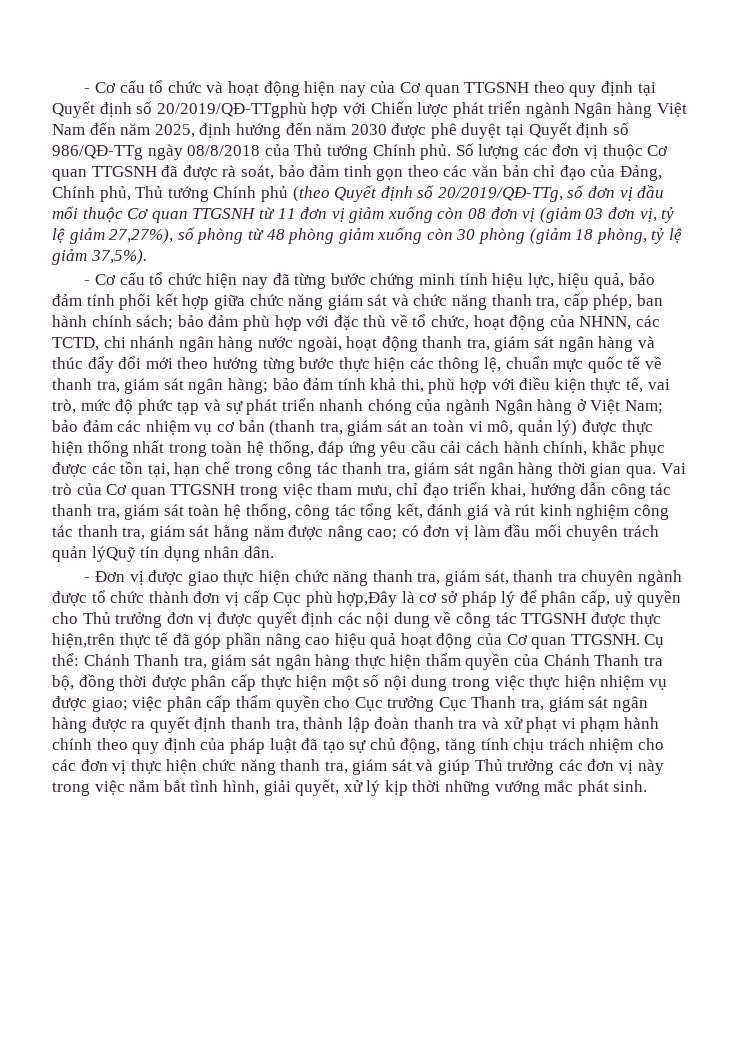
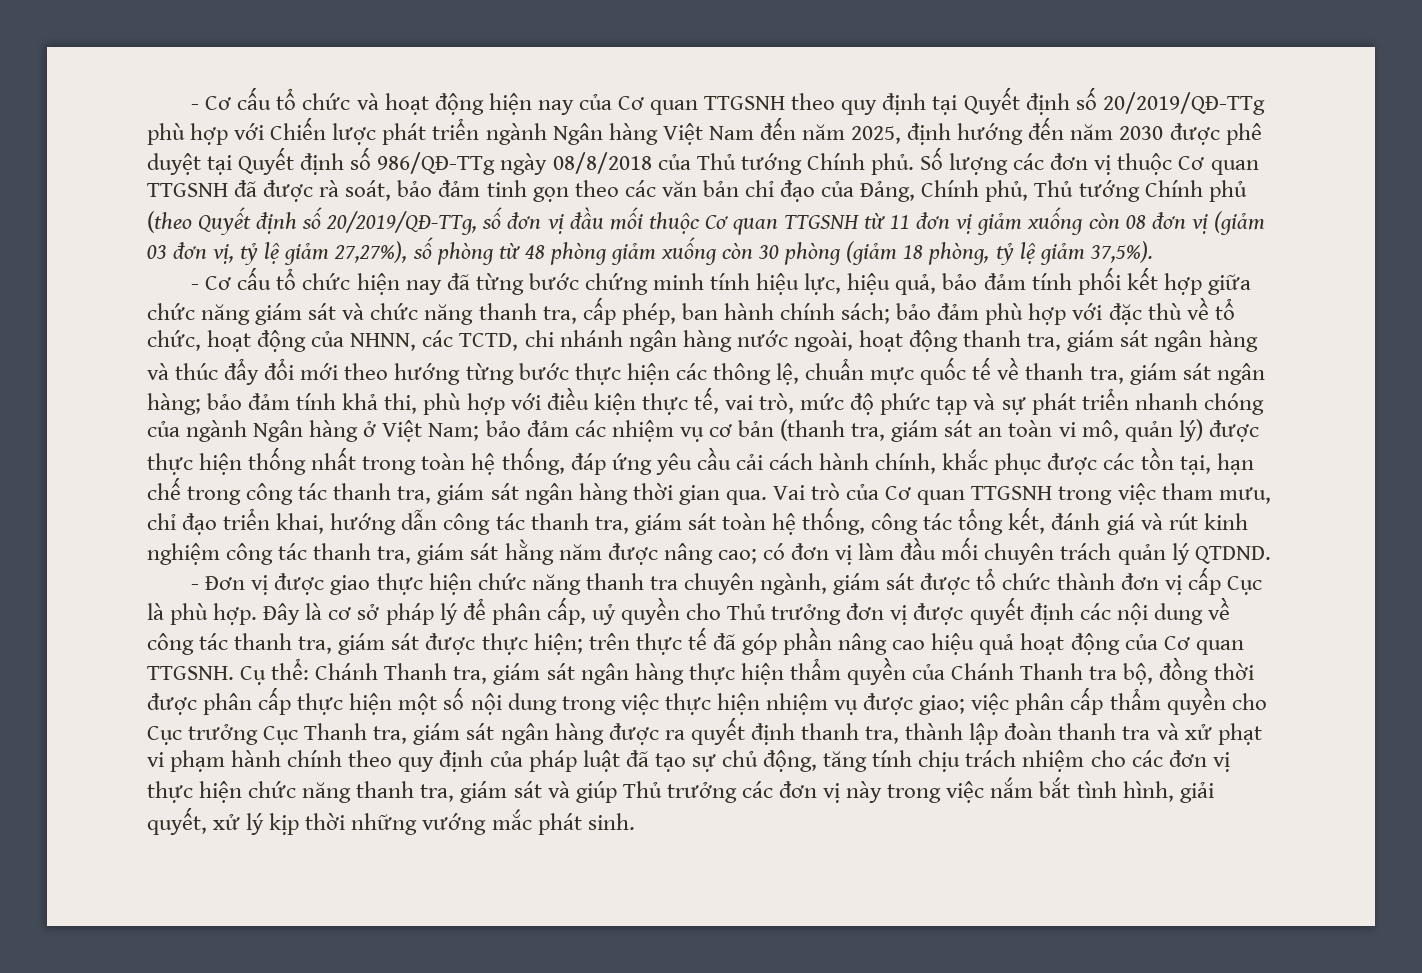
- - Cơ cấu tổ chức và hoạt động hiện nay của Cơ quan TTGSNH theo quy định tại Quyết định số 20/2019/QĐ-TTgphù hợp với Chiến lược phát triển ngành Ngân hàng Việt Nam đến năm 2025, định hướng đến năm 2030 được phê duyệt tại Quyết định số 986/QĐ-TTg ngày 08/8/2018 của Thủ tướng Chính phủ.
+ - Cơ cấu tổ chức và hoạt động hiện nay của Cơ quan TTGSNH theo quy định tại Quyết định số 20/2019/QĐ-TTg phù hợp với Chiến lược phát triển ngành Ngân hàng Việt Nam đến năm 2025, định hướng đến năm 2030 được phê duyệt tại Quyết định số 986/QĐ-TTg ngày 08/8/2018 của Thủ tướng Chính phủ.
- Vai trò của Cơ quan TTGSNH trong việc tham mưu, chỉ đạo triển khai, hướng dẫn công tác thanh tra, giám sát toàn hệ thống, công tác tổng kết, đánh giá và rút kinh nghiệm công tác thanh tra, giám sát hằng năm được nâng cao; có đơn vị làm đầu mối chuyên trách quản lýQuỹ tín dụng nhân dân.
+ Vai trò của Cơ quan TTGSNH trong việc tham mưu, chỉ đạo triển khai, hướng dẫn công tác thanh tra, giám sát toàn hệ thống, công tác tổng kết, đánh giá và rút kinh nghiệm công tác thanh tra, giám sát hằng năm được nâng cao; có đơn vị làm đầu mối chuyên trách quản lý QTDND.
- - Đơn vị được giao thực hiện chức năng thanh tra, giám sát, thanh tra chuyên ngành được tổ chức thành đơn vị cấp Cục phù hợp,Đây là cơ sở pháp lý để phân cấp, uỷ quyền cho Thủ trưởng đơn vị được quyết định các nội dung về công tác TTGSNH được thực hiện,trên thực tế đã góp phần nâng cao hiệu quả hoạt động của Cơ quan TTGSNH.
+ - Đơn vị được giao thực hiện chức năng thanh tra chuyên ngành, giám sát được tổ chức thành đơn vị cấp Cục là phù hợp. Đây là cơ sở pháp lý để phân cấp, uỷ quyền cho Thủ trưởng đơn vị được quyết định các nội dung về công tác thanh tra, giám sát được thực hiện; trên thực tế đã góp phần nâng cao hiệu quả hoạt động của Cơ quan TTGSNH.

